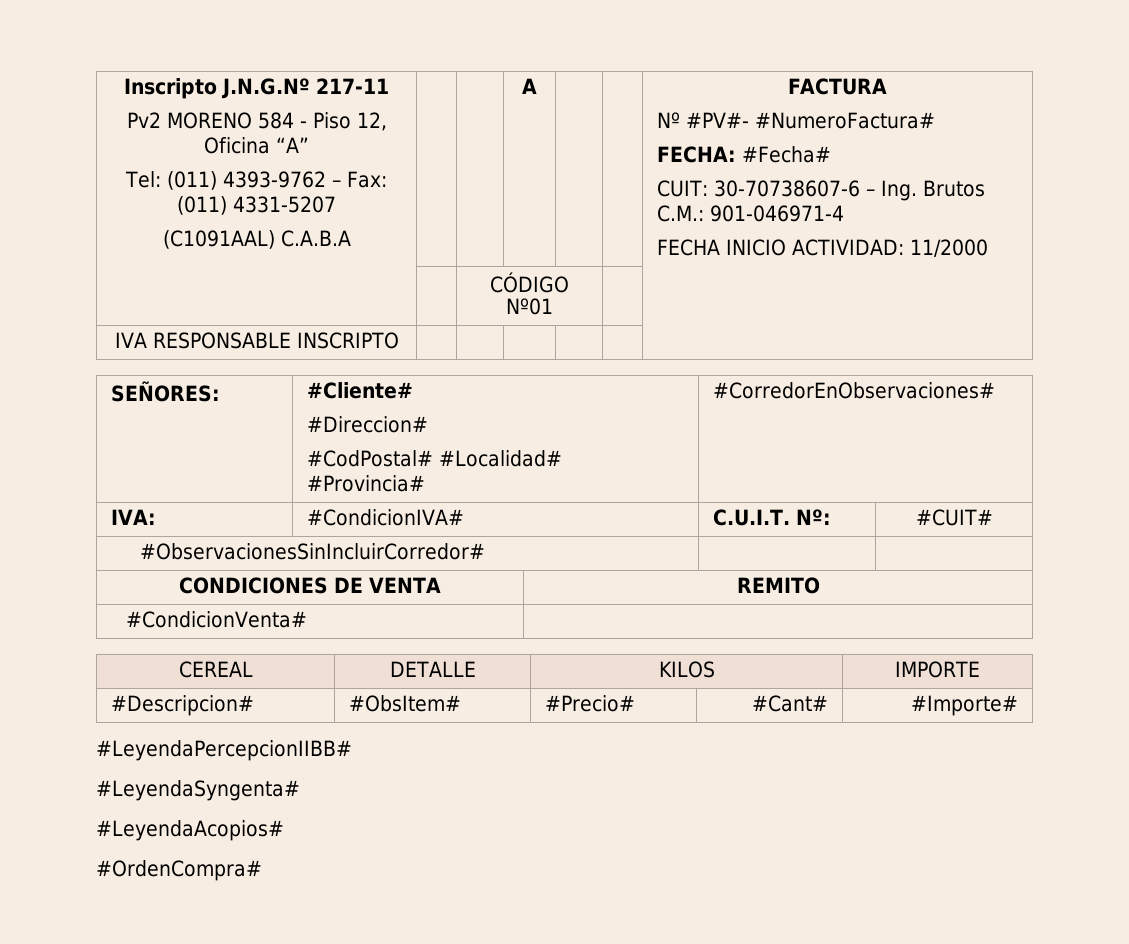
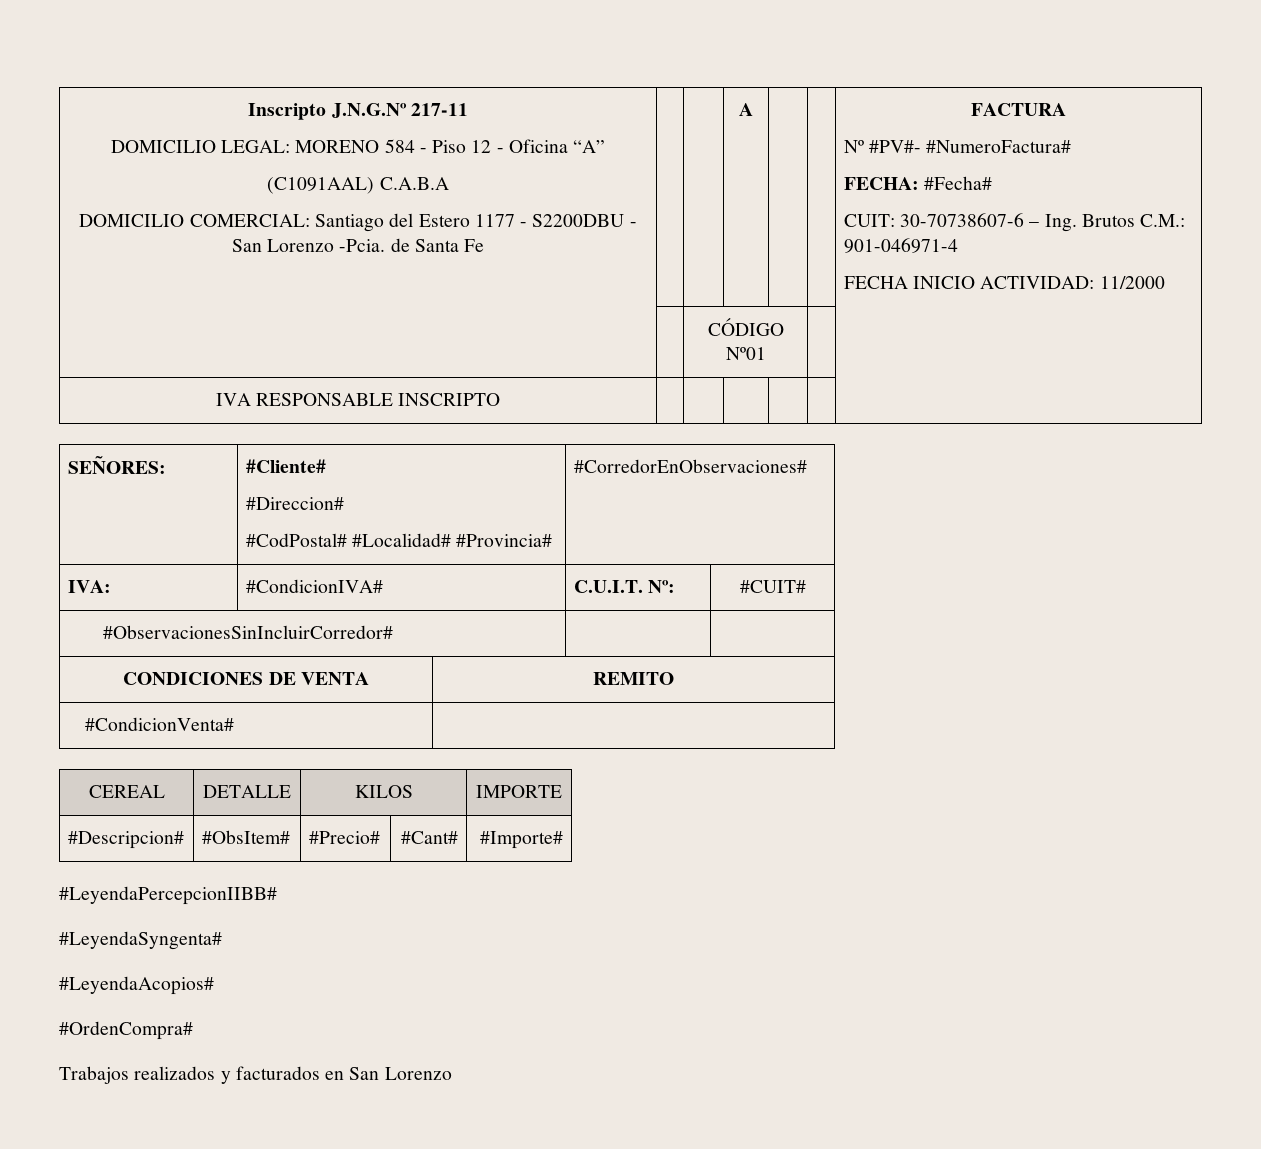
- Pv2 MORENO 584 - Piso 12, Oficina “A”
+ DOMICILIO LEGAL: MORENO 584 - Piso 12 - Oficina “A”
- Tel: (011) 4393-9762 – Fax: (011) 4331-5207
  (C1091AAL) C.A.B.A
+ DOMICILIO COMERCIAL: Santiago del Estero 1177 - S2200DBU - San Lorenzo -Pcia. de Santa Fe
+ Trabajos realizados y facturados en San Lorenzo

